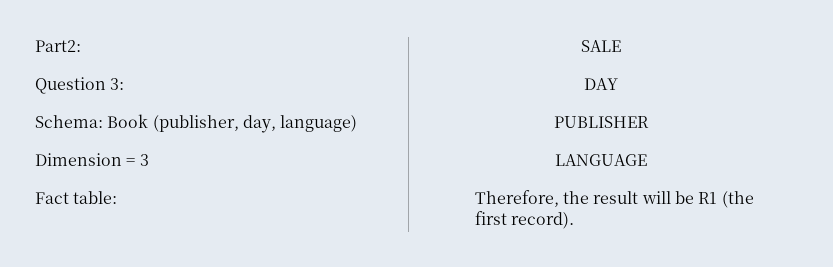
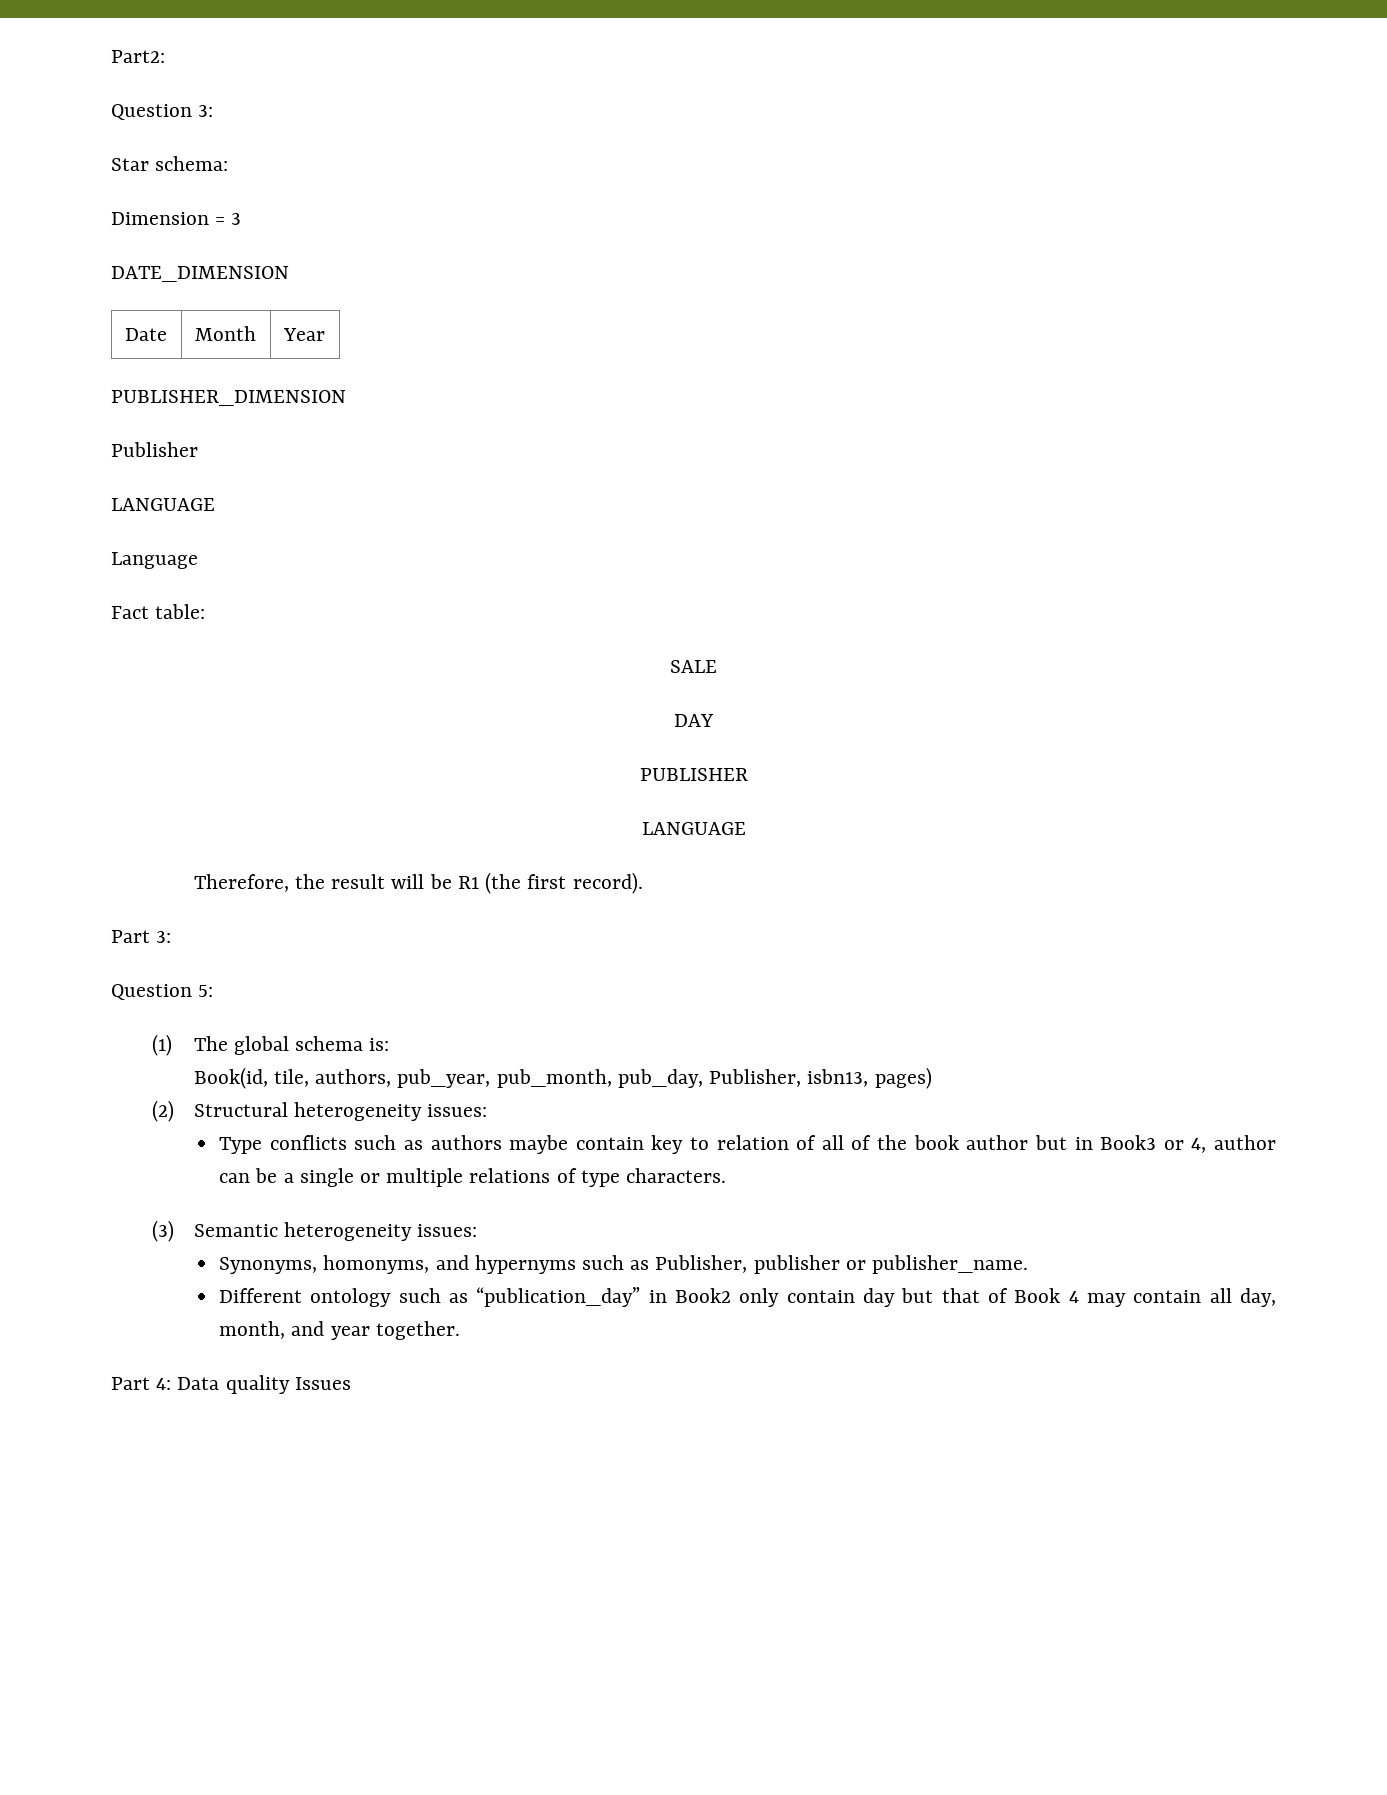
- Schema: Book (publisher, day, language)
+ Star schema:
  Dimension = 3
+ DATE_DIMENSION
+ Date | Month | Year
+ PUBLISHER_DIMENSION
+ Publisher
+ LANGUAGE
+ Language
+ Part 3:
+ Question 5:
+ (1) The global schema is:
+ Book(id, tile, authors, pub_year, pub_month, pub_day, Publisher, isbn13, pages)
+ (2) Structural heterogeneity issues:
+ Type conflicts such as authors maybe contain key to relation of all of the book author but in Book3 or 4, author can be a single or multiple relations of type characters.
+ (3) Semantic heterogeneity issues:
+ Synonyms, homonyms, and hypernyms such as Publisher, publisher or publisher_name.
+ Different ontology such as “publication_day” in Book2 only contain day but that of Book 4 may contain all day, month, and year together.
+ Part 4: Data quality Issues

